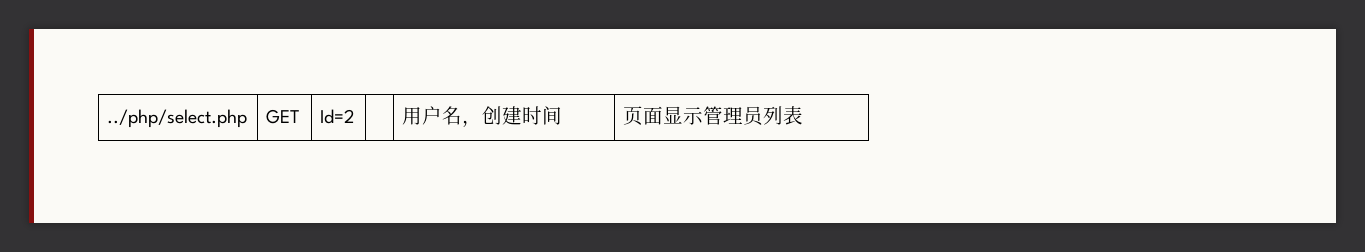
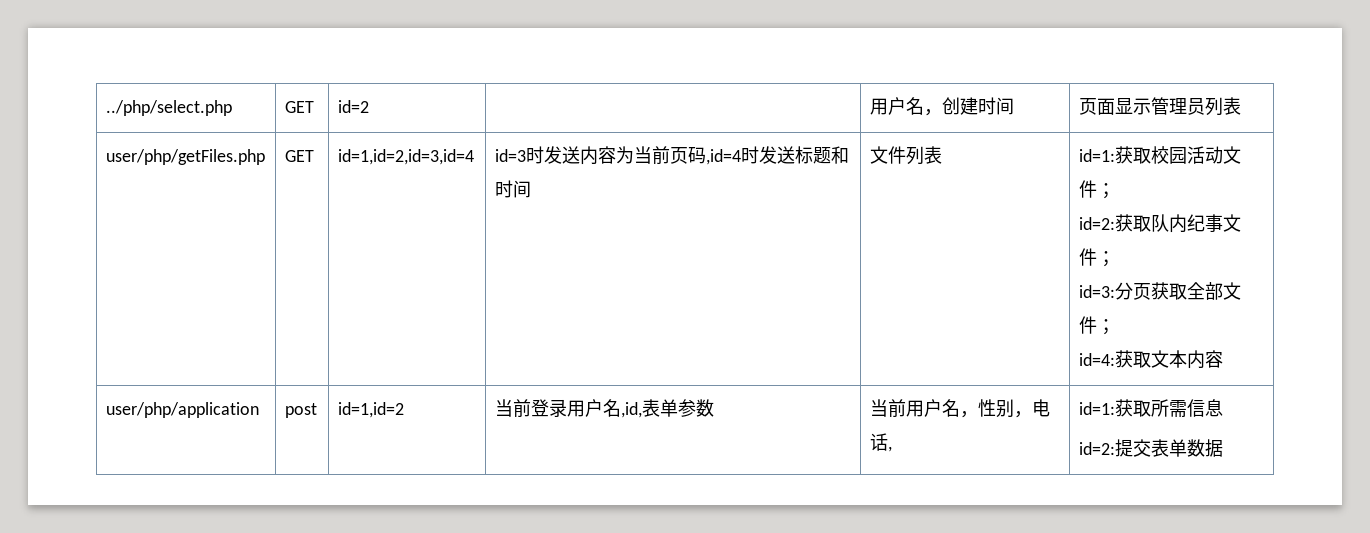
- ../php/select.php | GET | Id=2 | | 用户名，创建时间 | 页面显示管理员列表
+ ../php/select.php | GET | id=2 | | 用户名，创建时间 | 页面显示管理员列表
+ user/php/getFiles.php | GET | id=1,id=2,id=3,id=4 | id=3时发送内容为当前页码,id=4时发送标题和时间 | 文件列表 | id=1:获取校园活动文件；
+ id=2:获取队内纪事文件；
+ id=3:分页获取全部文件；
+ id=4:获取文本内容
+ user/php/application | post | id=1,id=2 | 当前登录用户名,id,表单参数 | 当前用户名，性别，电话, | id=1:获取所需信息
+ id=2:提交表单数据

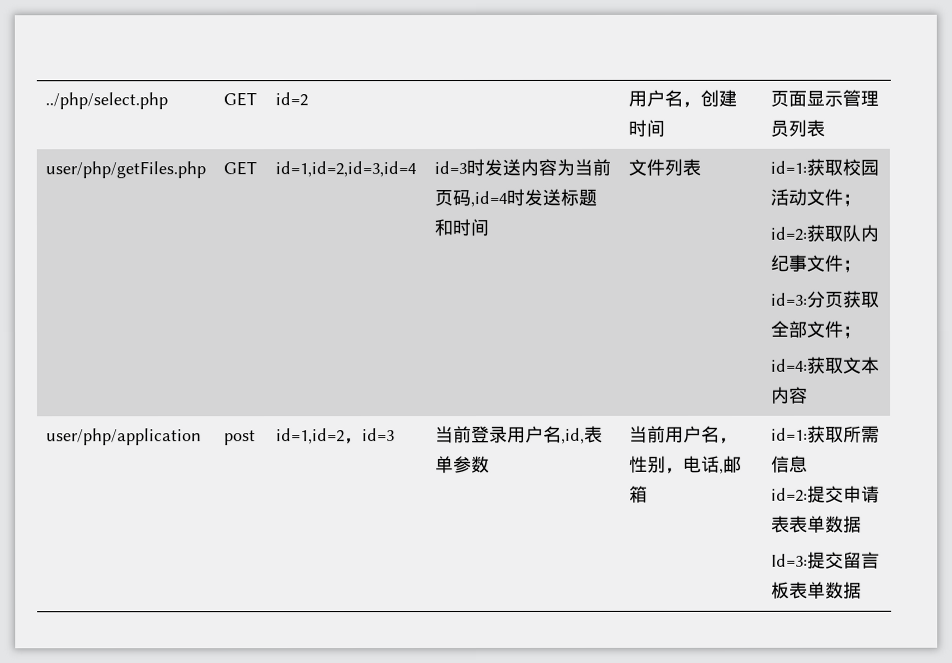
- user/php/application | post | id=1,id=2 | 当前登录用户名,id,表单参数 | 当前用户名，性别，电话, | id=1:获取所需信息
- id=2:提交表单数据
+ user/php/application | post | id=1,id=2，id=3 | 当前登录用户名,id,表单参数 | 当前用户名，性别，电话,邮箱 | id=1:获取所需信息
+ id=2:提交申请表表单数据
+ Id=3:提交留言板表单数据

